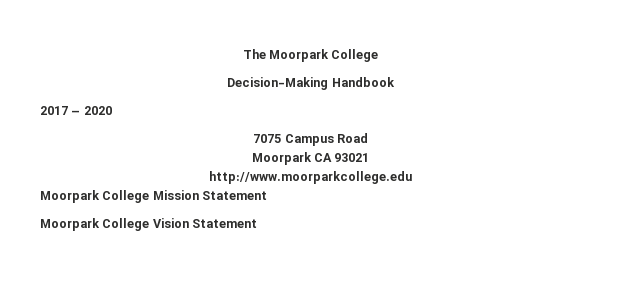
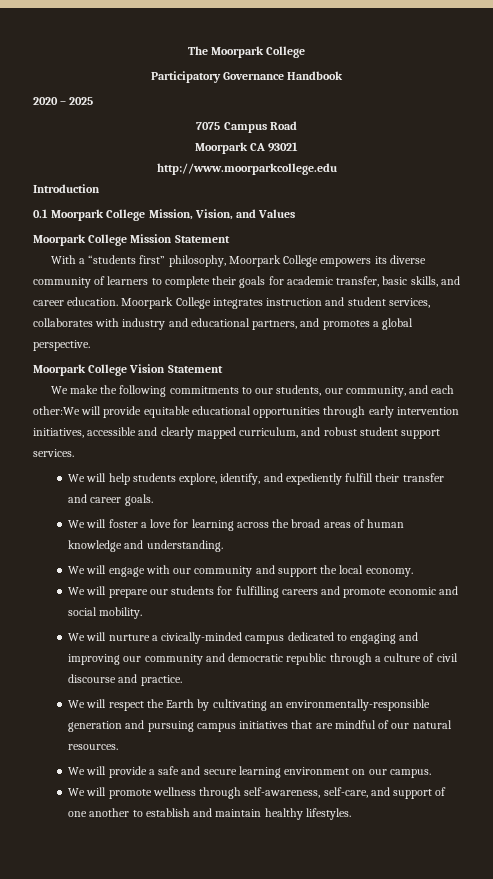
- Decision-Making Handbook
+ Participatory Governance Handbook
- 2017 – 2020
+ 2020 – 2025
+ Introduction
+ 0.1 Moorpark College Mission, Vision, and Values
  Moorpark College Mission Statement
+ With a “students first” philosophy, Moorpark College empowers its diverse community of learners to complete their goals for academic transfer, basic skills, and career education. Moorpark College integrates instruction and student services, collaborates with industry and educational partners, and promotes a global perspective.
  Moorpark College Vision Statement
+ We make the following commitments to our students, our community, and each other:We will provide equitable educational opportunities through early intervention initiatives, accessible and clearly mapped curriculum, and robust student support services.
+ We will help students explore, identify, and expediently fulfill their transfer and career goals.
+ We will foster a love for learning across the broad areas of human knowledge and understanding.
+ We will engage with our community and support the local economy.
+ We will prepare our students for fulfilling careers and promote economic and social mobility.
+ We will nurture a civically-minded campus dedicated to engaging and improving our community and democratic republic through a culture of civil discourse and practice.
+ We will respect the Earth by cultivating an environmentally-responsible generation and pursuing campus initiatives that are mindful of our natural resources.
+ We will provide a safe and secure learning environment on our campus.
+ We will promote wellness through self-awareness, self-care, and support of one another to establish and maintain healthy lifestyles.

